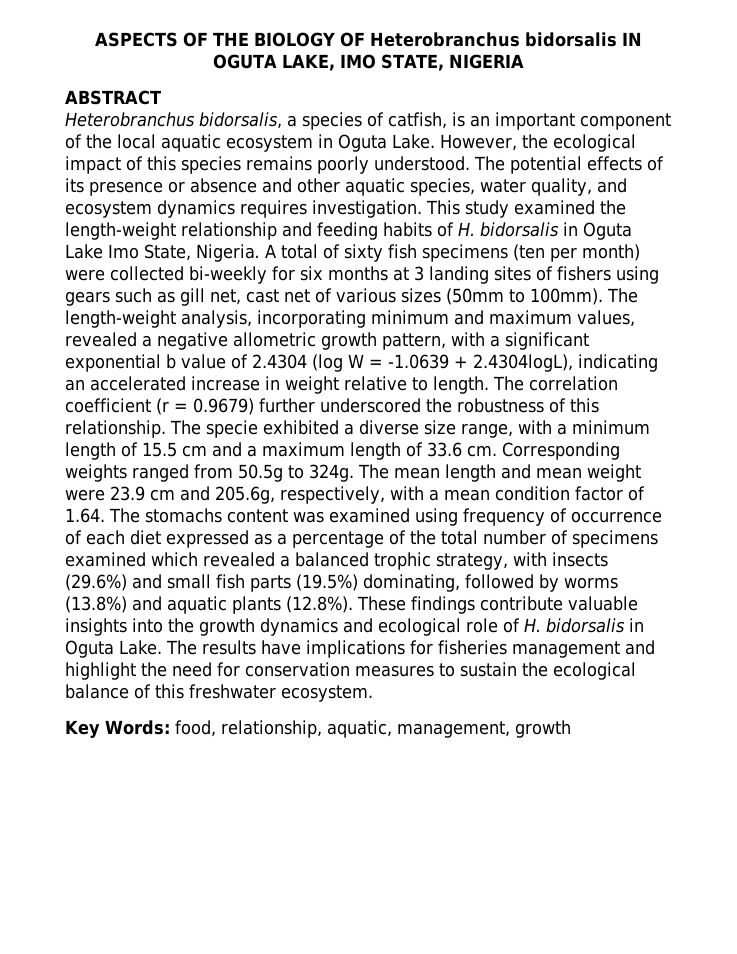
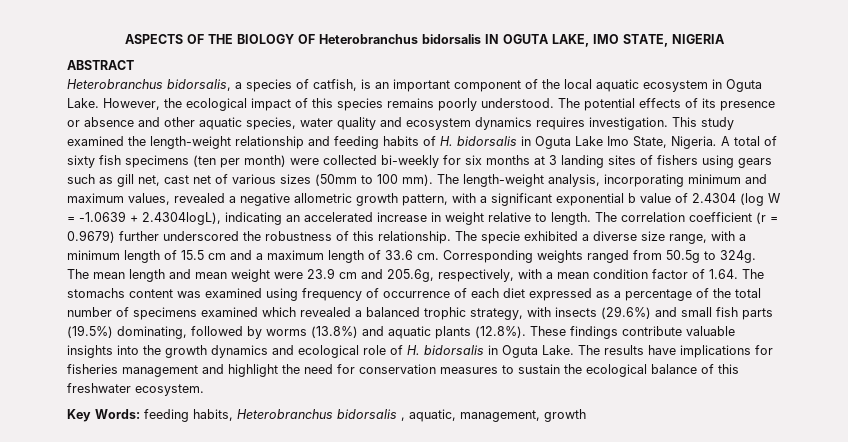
- The potential effects of its presence or absence and other aquatic species, water quality, and ecosystem dynamics requires investigation.
+ The potential effects of its presence or absence and other aquatic species, water quality and ecosystem dynamics requires investigation.
- A total of sixty fish specimens (ten per month) were collected bi-weekly for six months at 3 landing sites of fishers using gears such as gill net, cast net of various sizes (50mm to 100mm).
+ A total of sixty fish specimens (ten per month) were collected bi-weekly for six months at 3 landing sites of fishers using gears such as gill net, cast net of various sizes (50mm to 100 mm).
- Key Words: food, relationship, aquatic, management, growth
+ Key Words: feeding habits, Heterobranchus bidorsalis , aquatic, management, growth

